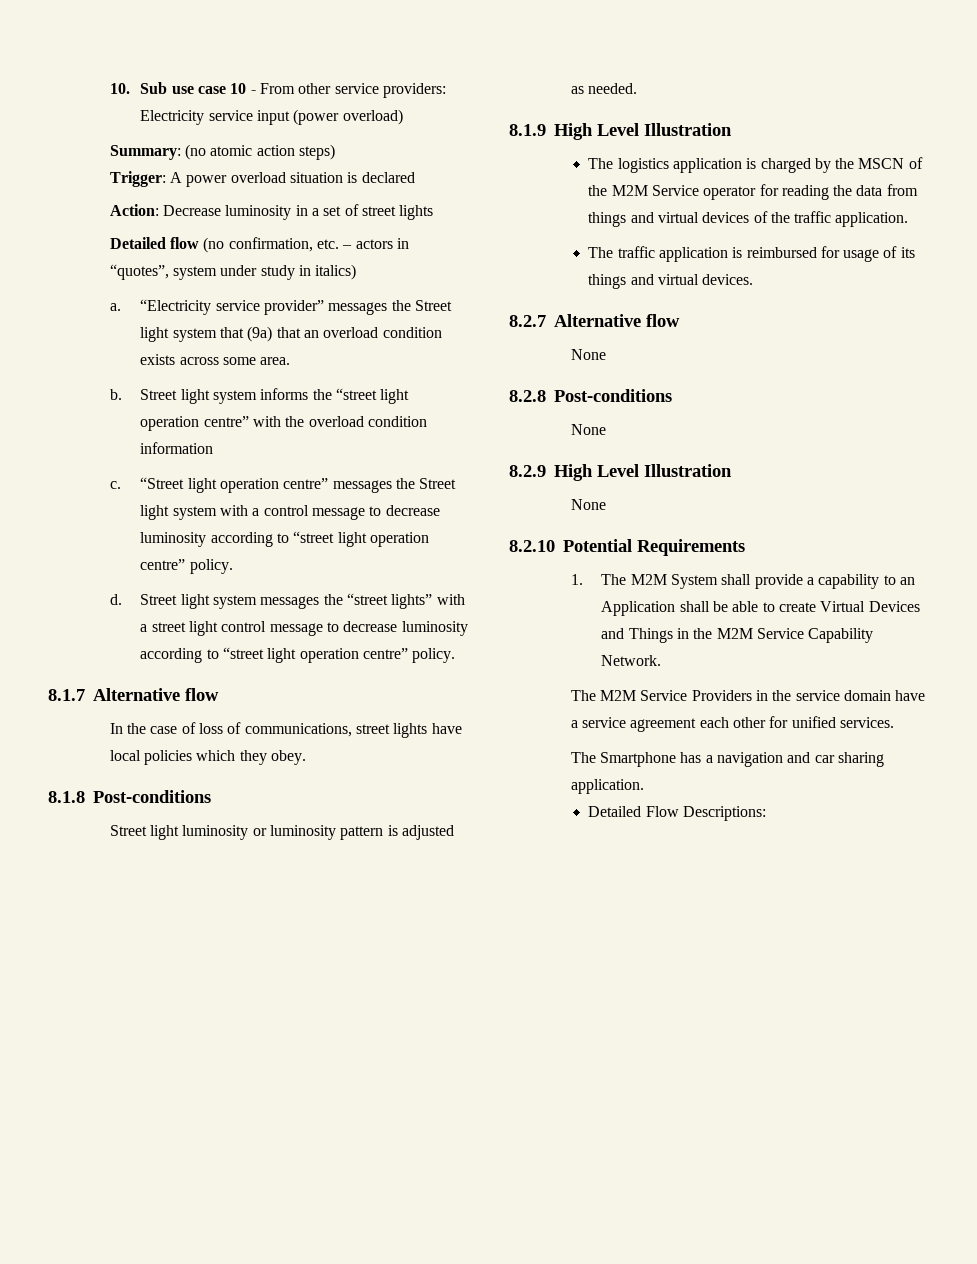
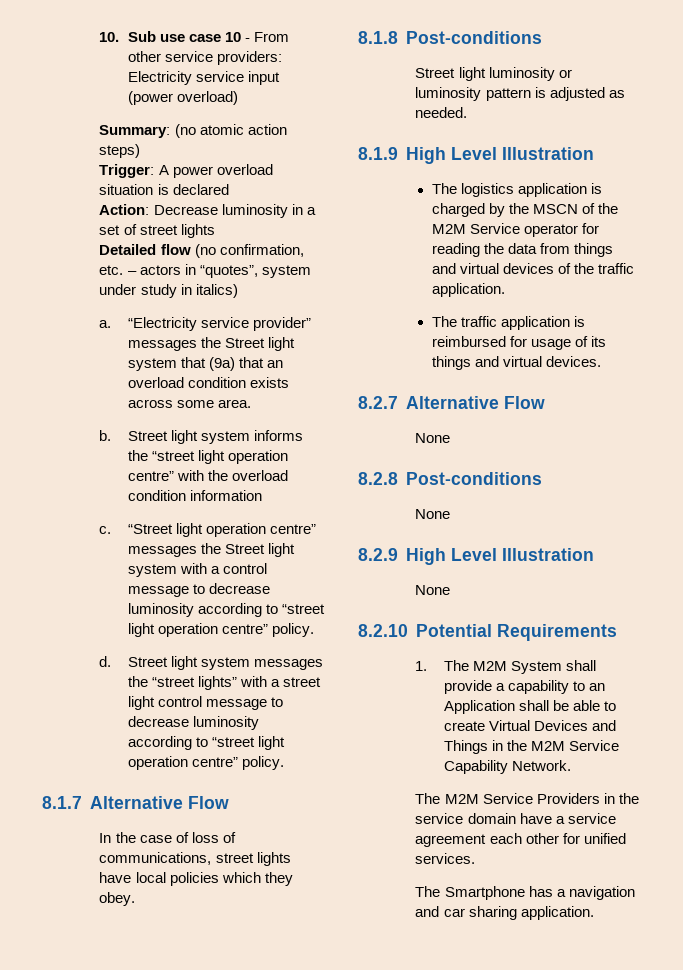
- 8.1.7 Alternative flow
+ 8.1.7 Alternative Flow
- 8.2.7 Alternative flow
+ 8.2.7 Alternative Flow
- Detailed Flow Descriptions:

